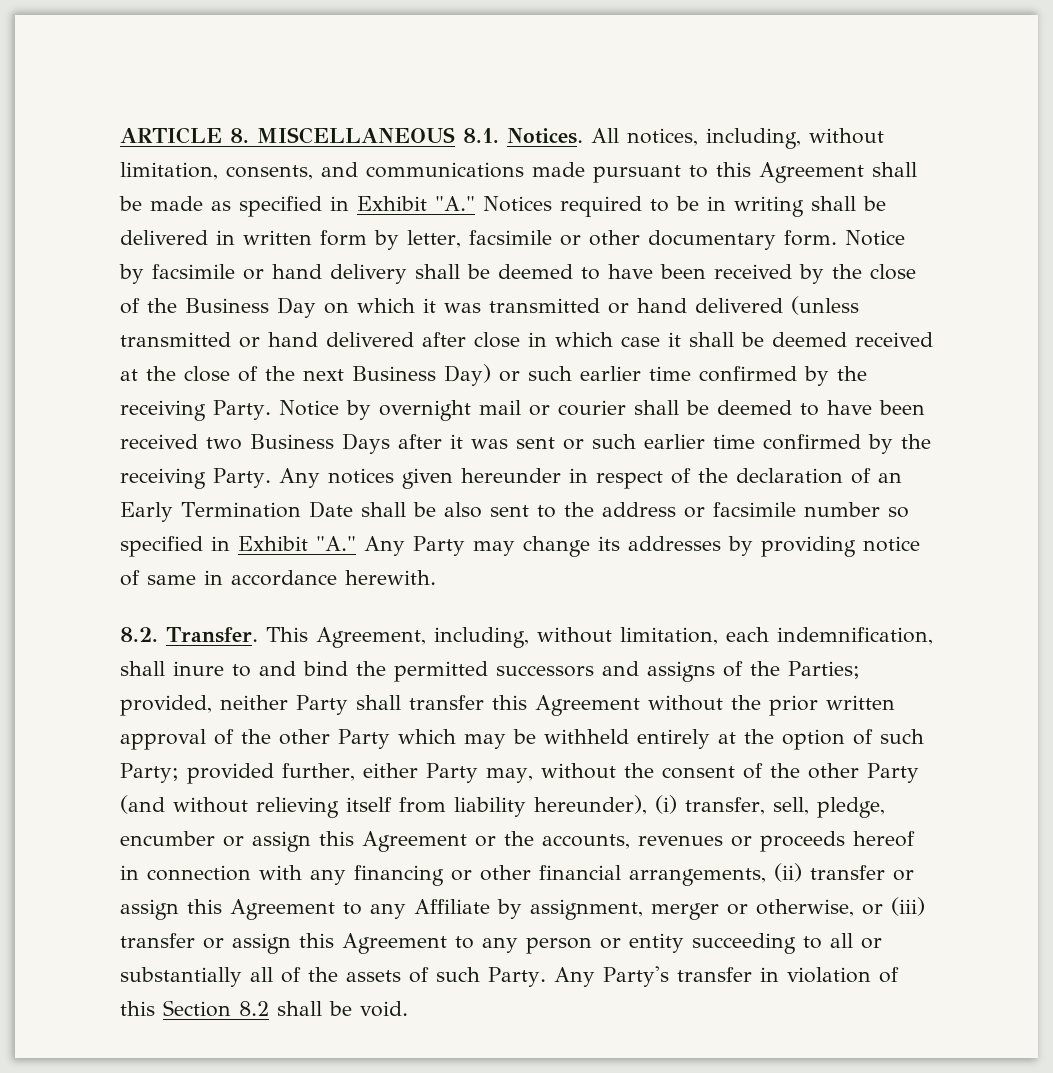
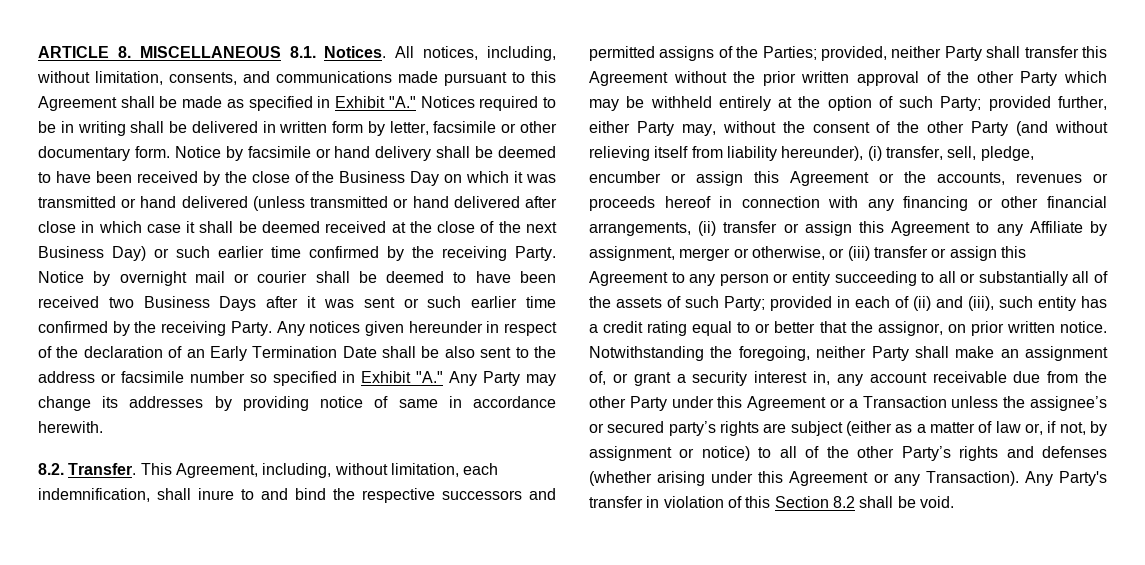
- This Agreement, including, without limitation, each indemnification, shall inure to and bind the permitted successors and assigns of the Parties;
+ This Agreement, including, without limitation, each indemnification, shall inure to and bind the respective successors and permitted assigns of the Parties;
- provided further, either Party may, without the consent of the other Party (and without relieving itself from liability hereunder), (i) transfer, sell, pledge, encumber or assign this Agreement or the accounts, revenues or proceeds hereof in connection with any financing or other financial arrangements, (ii) transfer or assign this Agreement to any Affiliate by assignment, merger or otherwise, or (iii) transfer or assign this Agreement to any person or entity succeeding to all or substantially all of the assets of such Party.
+ provided further, either Party may, without the consent of the other Party (and without relieving itself from liability hereunder), (i) transfer, sell, pledge, encumber or assign this Agreement or the accounts, revenues or proceeds hereof in connection with any financing or other financial arrangements, (ii) transfer or assign this Agreement to any Affiliate by assignment, merger or otherwise, or (iii) transfer or assign this Agreement to any person or entity succeeding to all or substantially all of the assets of such Party; provided in each of (ii) and (iii), such entity has a credit rating equal to or better that the assignor, on prior written notice. Notwithstanding the foregoing, neither Party shall make an assignment of, or grant a security interest in, any account receivable due from the other Party under this Agreement or a Transaction unless the assignee’s or secured party’s rights are subject (either as a matter of law or, if not, by assignment or notice) to all of the other Party’s rights and defenses (whether arising under this Agreement or any Transaction).

